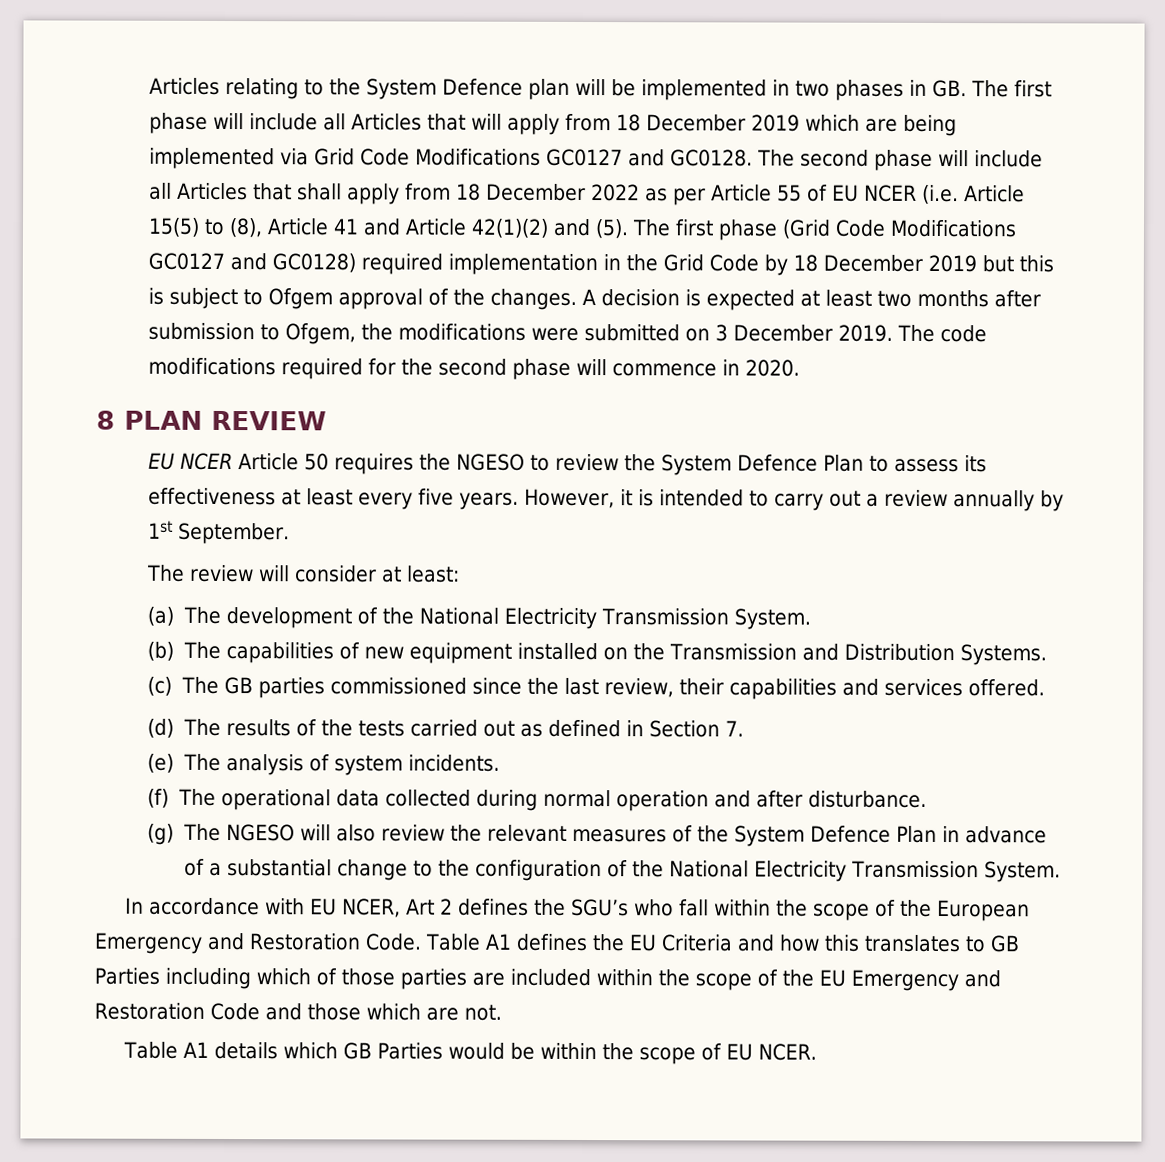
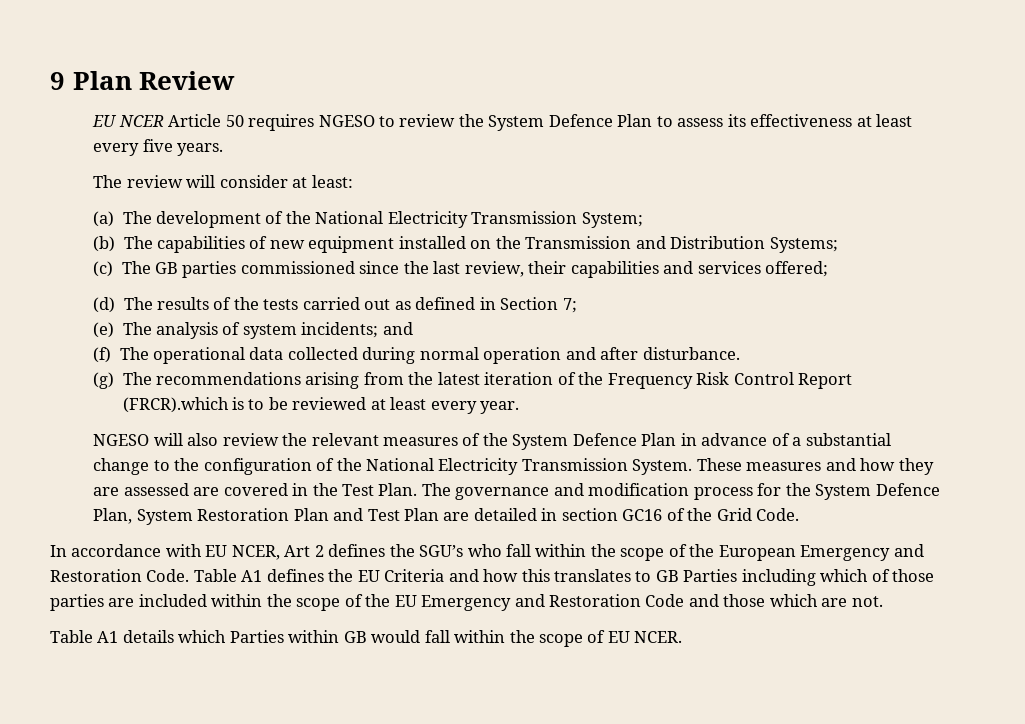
- Articles relating to the System Defence plan will be implemented in two phases in GB. The first phase will include all Articles that will apply from 18 December 2019 which are being implemented via Grid Code Modifications GC0127 and GC0128. The second phase will include all Articles that shall apply from 18 December 2022 as per Article 55 of EU NCER (i.e. Article 15(5) to (8), Article 41 and Article 42(1)(2) and (5). The first phase (Grid Code Modifications GC0127 and GC0128) required implementation in the Grid Code by 18 December 2019 but this is subject to Ofgem approval of the changes. A decision is expected at least two months after submission to Ofgem, the modifications were submitted on 3 December 2019. The code modifications required for the second phase will commence in 2020.
- 8 PLAN REVIEW
+ 9 Plan Review
- EU NCER Article 50 requires the NGESO to review the System Defence Plan to assess its effectiveness at least every five years. However, it is intended to carry out a review annually by 1st September.
+ EU NCER Article 50 requires NGESO to review the System Defence Plan to assess its effectiveness at least every five years.
- (a) The development of the National Electricity Transmission System.
+ (a) The development of the National Electricity Transmission System;
- (b) The capabilities of new equipment installed on the Transmission and Distribution Systems.
+ (b) The capabilities of new equipment installed on the Transmission and Distribution Systems;
- (c) The GB parties commissioned since the last review, their capabilities and services offered.
+ (c) The GB parties commissioned since the last review, their capabilities and services offered;
- (d) The results of the tests carried out as defined in Section 7.
+ (d) The results of the tests carried out as defined in Section 7;
- (e) The analysis of system incidents.
+ (e) The analysis of system incidents; and
- (g) The NGESO will also review the relevant measures of the System Defence Plan in advance of a substantial change to the configuration of the National Electricity Transmission System.
+ (g) The recommendations arising from the latest iteration of the Frequency Risk Control Report (FRCR).which is to be reviewed at least every year.
+ NGESO will also review the relevant measures of the System Defence Plan in advance of a substantial change to the configuration of the National Electricity Transmission System. These measures and how they are assessed are covered in the Test Plan. The governance and modification process for the System Defence Plan, System Restoration Plan and Test Plan are detailed in section GC16 of the Grid Code.
- Table A1 details which GB Parties would be within the scope of EU NCER.
+ Table A1 details which Parties within GB would fall within the scope of EU NCER.

